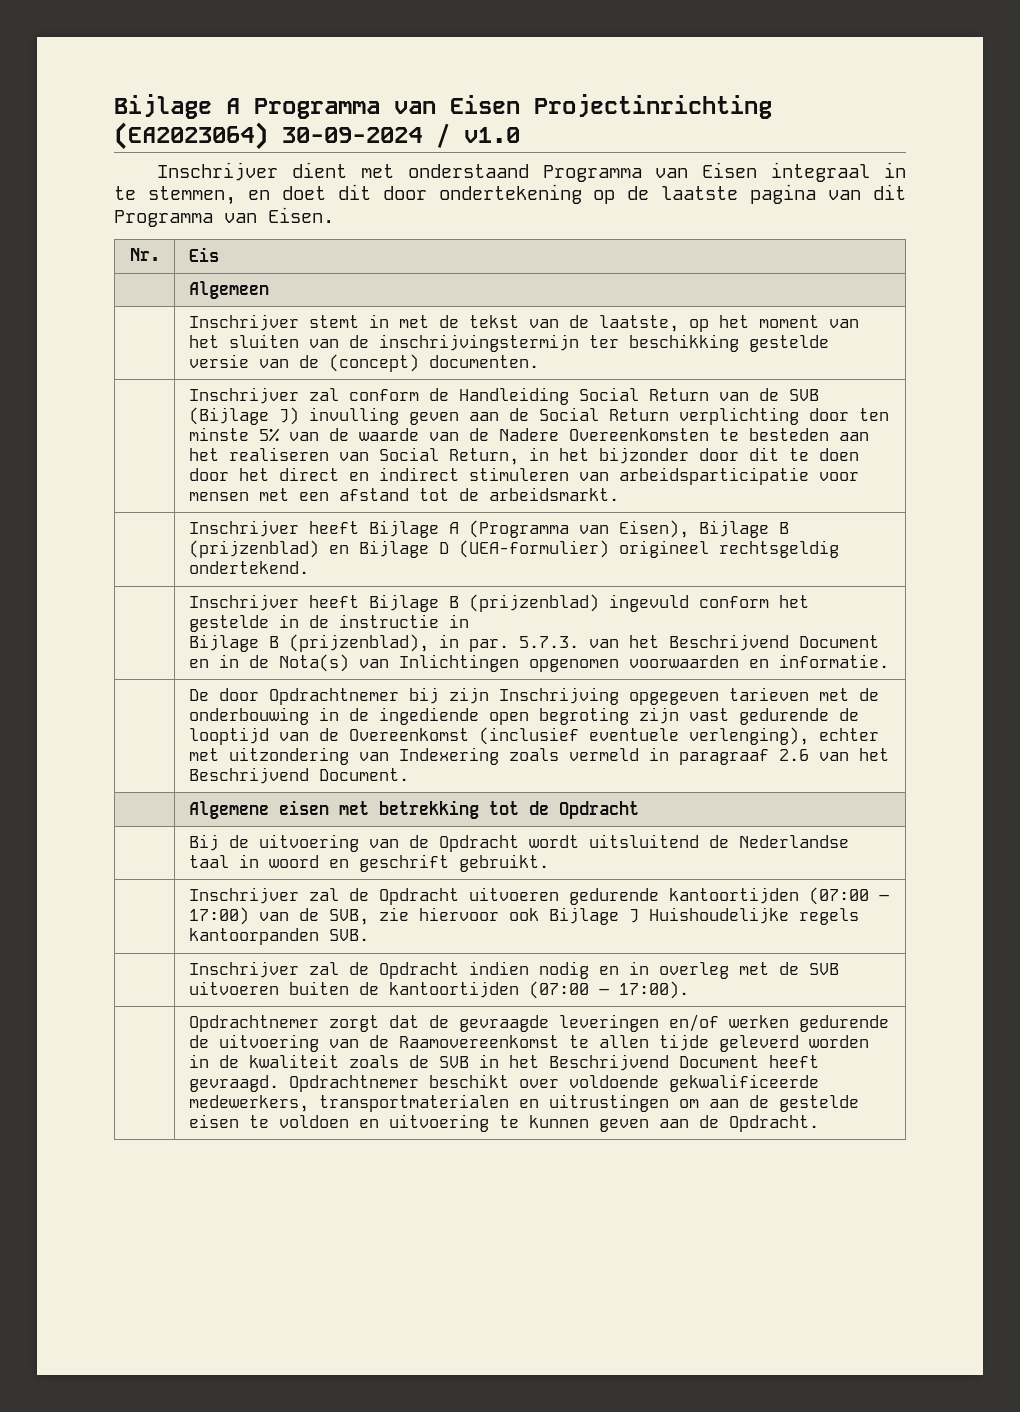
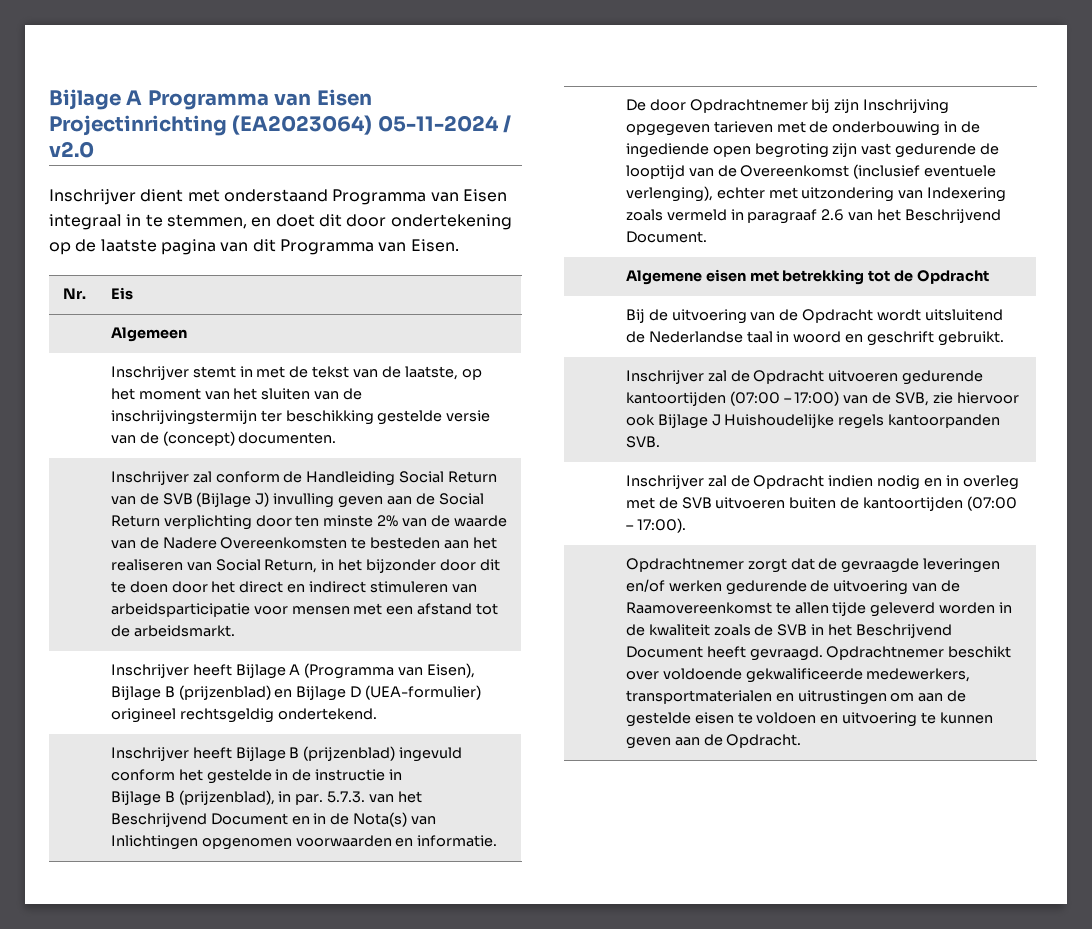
- Bijlage A Programma van Eisen Projectinrichting (EA2023064) 30-09-2024 / v1.0
+ Bijlage A Programma van Eisen Projectinrichting (EA2023064) 05-11-2024 / v2.0
- Inschrijver zal conform de Handleiding Social Return van de SVB (Bijlage J) invulling geven aan de Social Return verplichting door ten minste 5% van de waarde van de Nadere Overeenkomsten te besteden aan het realiseren van Social Return, in het bijzonder door dit te doen door het direct en indirect stimuleren van arbeidsparticipatie voor mensen met een afstand tot de arbeidsmarkt.
+ Inschrijver zal conform de Handleiding Social Return van de SVB (Bijlage J) invulling geven aan de Social Return verplichting door ten minste 2% van de waarde van de Nadere Overeenkomsten te besteden aan het realiseren van Social Return, in het bijzonder door dit te doen door het direct en indirect stimuleren van arbeidsparticipatie voor mensen met een afstand tot de arbeidsmarkt.

